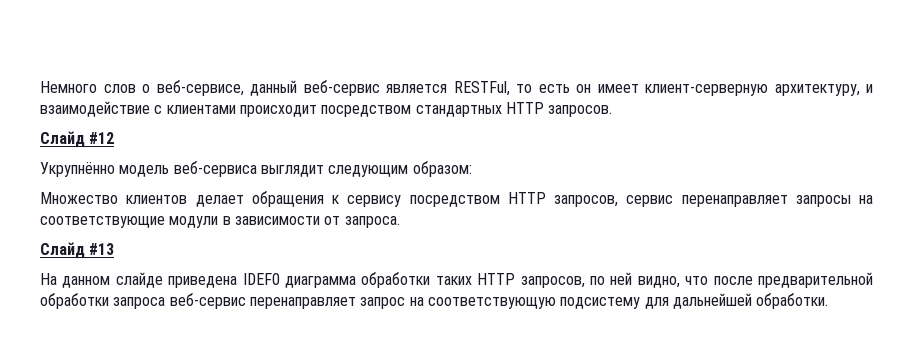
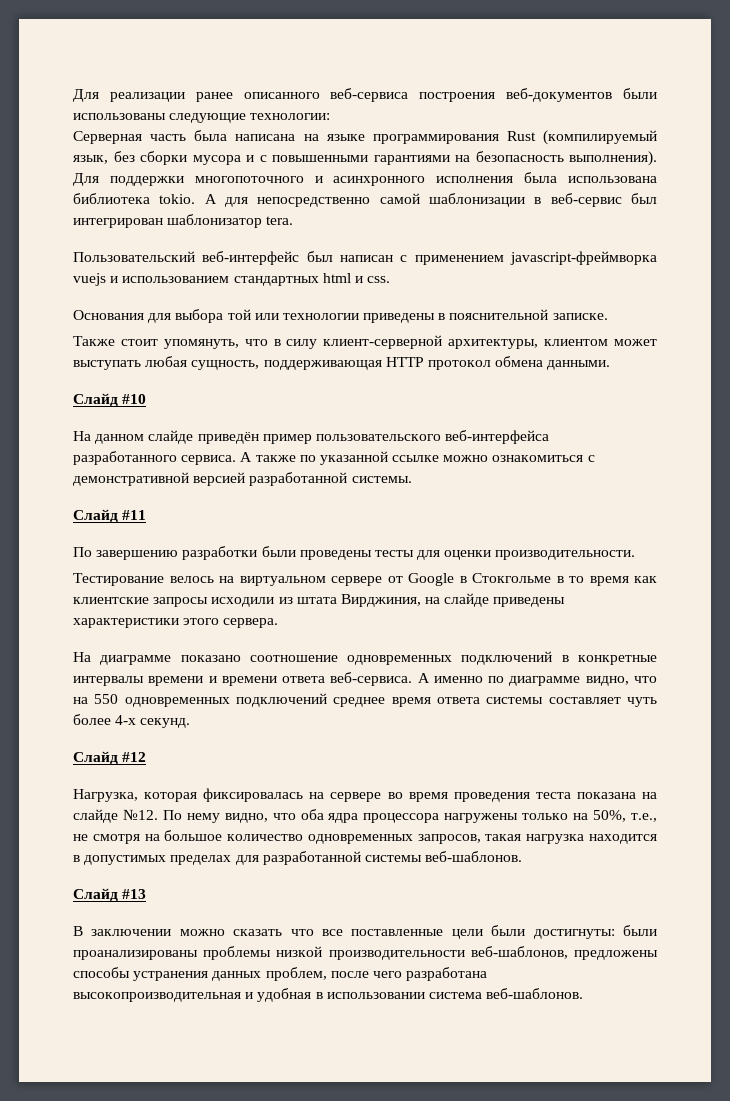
- Немного слов о веб-сервисе, данный веб-сервис является RESTFul, то есть он имеет клиент-серверную архитектуру, и взаимодействие с клиентами происходит посредством стандартных HTTP запросов.
+ Для реализации ранее описанного веб-сервиса построения веб-документов были использованы следующие технологии:
+ Серверная часть была написана на языке программирования Rust (компилируемый язык, без сборки мусора и с повышенными гарантиями на безопасность выполнения). Для поддержки многопоточного и асинхронного исполнения была использована библиотека tokio. А для непосредственно самой шаблонизации в веб-сервис был интегрирован шаблонизатор tera.
+ Пользовательский веб-интерфейс был написан с применением javascript-фреймворка vuejs и использованием стандартных html и css.
+ Основания для выбора той или технологии приведены в пояснительной записке.
+ Также стоит упомянуть, что в силу клиент-серверной архитектуры, клиентом может выступать любая сущность, поддерживающая HTTP протокол обмена данными.
+ Слайд #10
+ На данном слайде приведён пример пользовательского веб-интерфейса разработанного сервиса. А также по указанной ссылке можно ознакомиться с демонстративной версией разработанной системы.
+ Слайд #11
+ По завершению разработки были проведены тесты для оценки производительности.
+ Тестирование велось на виртуальном сервере от Google в Стокгольме в то время как клиентские запросы исходили из штата Вирджиния, на слайде приведены характеристики этого сервера.
+ На диаграмме показано соотношение одновременных подключений в конкретные интервалы времени и времени ответа веб-сервиса. А именно по диаграмме видно, что на 550 одновременных подключений среднее время ответа системы составляет чуть более 4-х секунд.
  Слайд #12
- Укрупнённо модель веб-сервиса выглядит следующим образом:
- Множество клиентов делает обращения к сервису посредством HTTP запросов, сервис перенаправляет запросы на соответствующие модули в зависимости от запроса.
+ Нагрузка, которая фиксировалась на сервере во время проведения теста показана на слайде №12. По нему видно, что оба ядра процессора нагружены только на 50%, т.е., не смотря на большое количество одновременных запросов, такая нагрузка находится в допустимых пределах для разработанной системы веб-шаблонов.
  Слайд #13
- На данном слайде приведена IDEF0 диаграмма обработки таких HTTP запросов, по ней видно, что после предварительной обработки запроса веб-сервис перенаправляет запрос на соответствующую подсистему для дальнейшей обработки.
+ В заключении можно сказать что все поставленные цели были достигнуты: были проанализированы проблемы низкой производительности веб-шаблонов, предложены способы устранения данных проблем, после чего разработана высокопроизводительная и удобная в использовании система веб-шаблонов.

